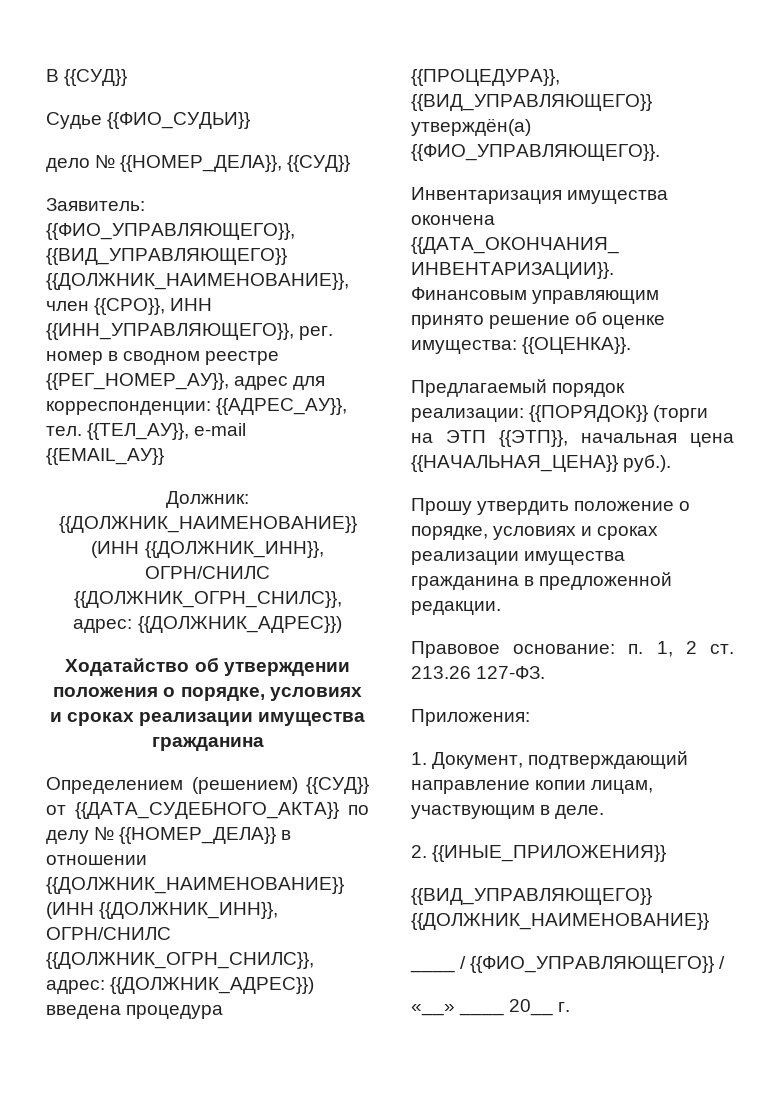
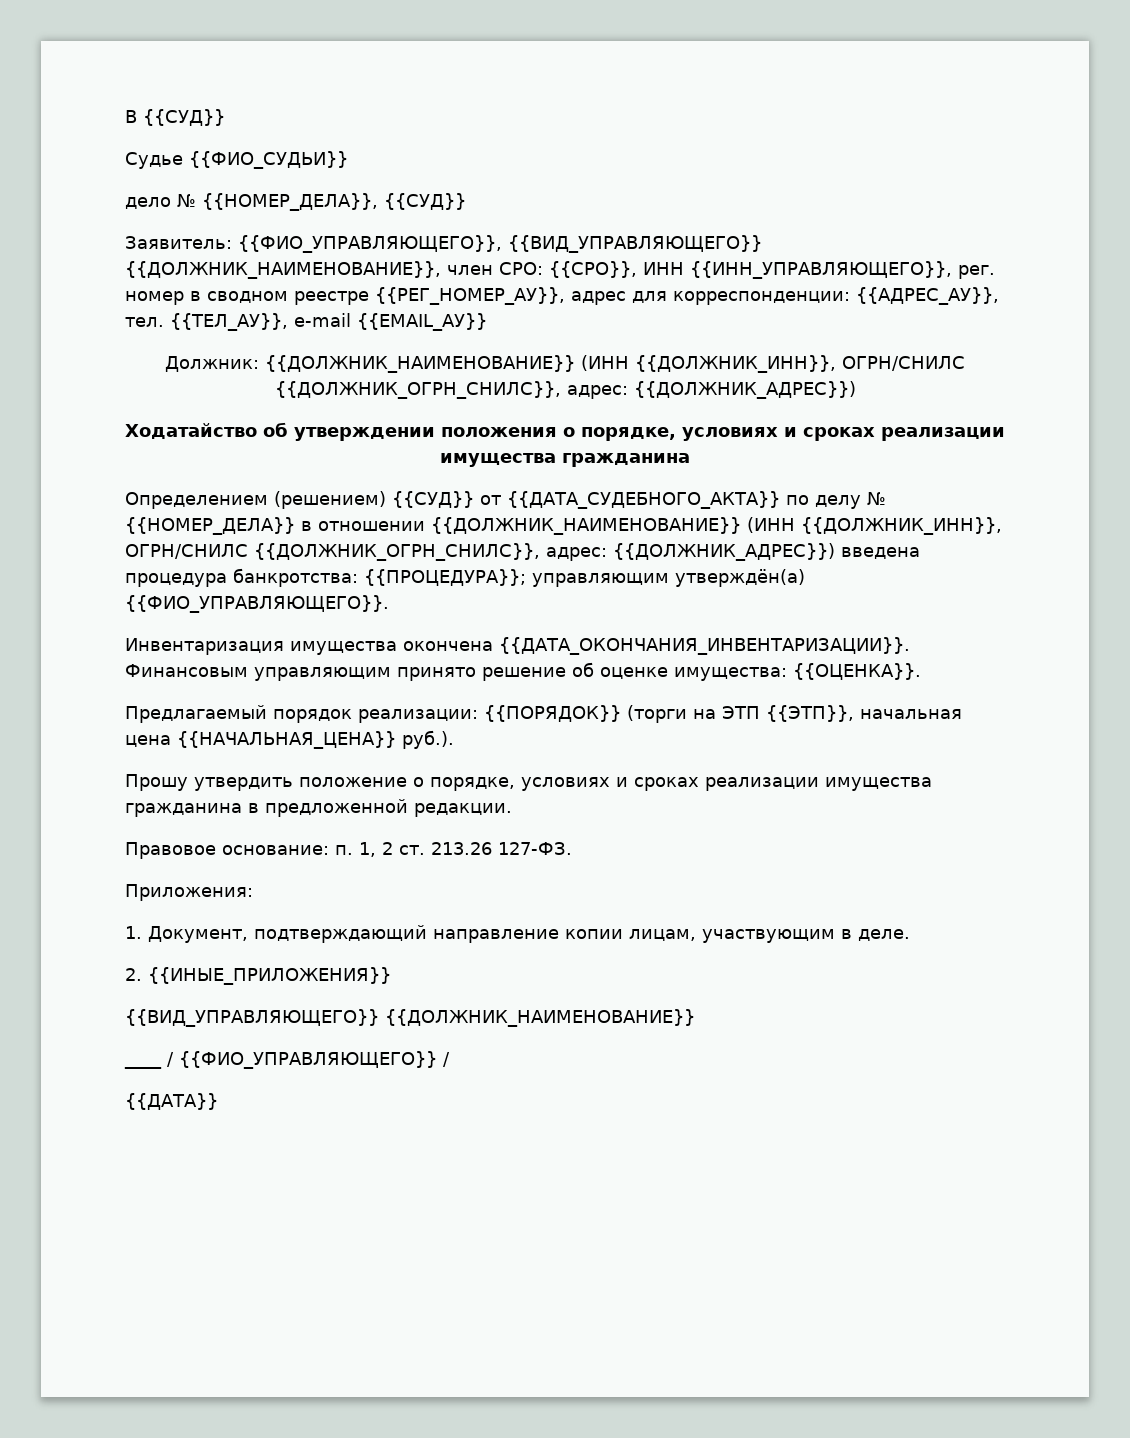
- Заявитель: {{ФИО_УПРАВЛЯЮЩЕГО}}, {{ВИД_УПРАВЛЯЮЩЕГО}} {{ДОЛЖНИК_НАИМЕНОВАНИЕ}}, член {{СРО}}, ИНН {{ИНН_УПРАВЛЯЮЩЕГО}}, рег. номер в сводном реестре {{РЕГ_НОМЕР_АУ}}, адрес для корреспонденции: {{АДРЕС_АУ}}, тел.
+ Заявитель: {{ФИО_УПРАВЛЯЮЩЕГО}}, {{ВИД_УПРАВЛЯЮЩЕГО}} {{ДОЛЖНИК_НАИМЕНОВАНИЕ}}, член СРО: {{СРО}}, ИНН {{ИНН_УПРАВЛЯЮЩЕГО}}, рег. номер в сводном реестре {{РЕГ_НОМЕР_АУ}}, адрес для корреспонденции: {{АДРЕС_АУ}}, тел.
- Определением (решением) {{СУД}} от {{ДАТА_СУДЕБНОГО_АКТА}} по делу № {{НОМЕР_ДЕЛА}} в отношении {{ДОЛЖНИК_НАИМЕНОВАНИЕ}} (ИНН {{ДОЛЖНИК_ИНН}}, ОГРН/СНИЛС {{ДОЛЖНИК_ОГРН_СНИЛС}}, адрес: {{ДОЛЖНИК_АДРЕС}}) введена процедура {{ПРОЦЕДУРА}}, {{ВИД_УПРАВЛЯЮЩЕГО}} утверждён(а) {{ФИО_УПРАВЛЯЮЩЕГО}}.
+ Определением (решением) {{СУД}} от {{ДАТА_СУДЕБНОГО_АКТА}} по делу № {{НОМЕР_ДЕЛА}} в отношении {{ДОЛЖНИК_НАИМЕНОВАНИЕ}} (ИНН {{ДОЛЖНИК_ИНН}}, ОГРН/СНИЛС {{ДОЛЖНИК_ОГРН_СНИЛС}}, адрес: {{ДОЛЖНИК_АДРЕС}}) введена процедура банкротства: {{ПРОЦЕДУРА}}; управляющим утверждён(а) {{ФИО_УПРАВЛЯЮЩЕГО}}.
- «__» ____ 20__ г.
+ {{ДАТА}}

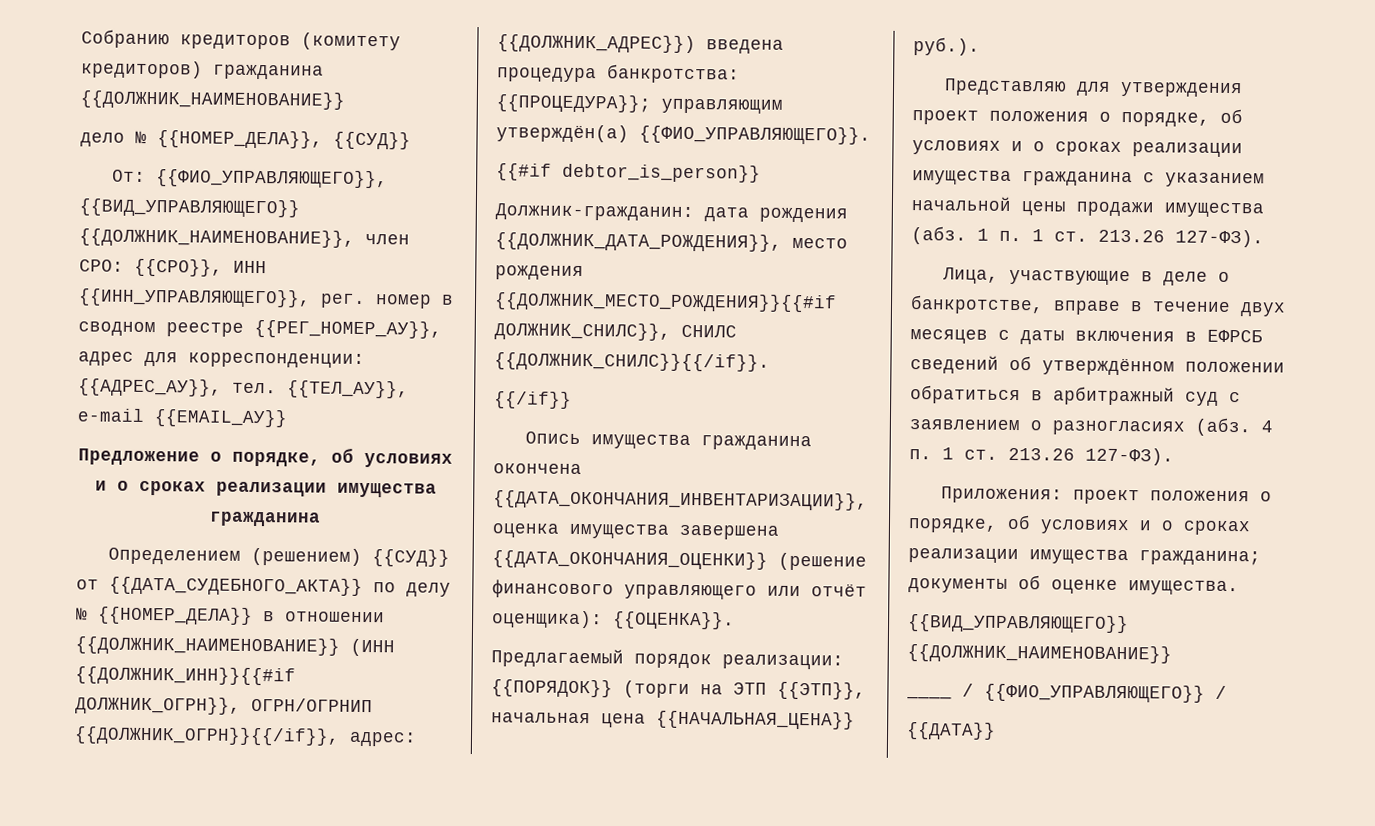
- В {{СУД}}
- Судье {{ФИО_СУДЬИ}}
+ Собранию кредиторов (комитету кредиторов) гражданина {{ДОЛЖНИК_НАИМЕНОВАНИЕ}}
- Заявитель: {{ФИО_УПРАВЛЯЮЩЕГО}}, {{ВИД_УПРАВЛЯЮЩЕГО}} {{ДОЛЖНИК_НАИМЕНОВАНИЕ}}, член СРО: {{СРО}}, ИНН {{ИНН_УПРАВЛЯЮЩЕГО}}, рег. номер в сводном реестре {{РЕГ_НОМЕР_АУ}}, адрес для корреспонденции: {{АДРЕС_АУ}}, тел.
+ От: {{ФИО_УПРАВЛЯЮЩЕГО}}, {{ВИД_УПРАВЛЯЮЩЕГО}} {{ДОЛЖНИК_НАИМЕНОВАНИЕ}}, член СРО: {{СРО}}, ИНН {{ИНН_УПРАВЛЯЮЩЕГО}}, рег. номер в сводном реестре {{РЕГ_НОМЕР_АУ}}, адрес для корреспонденции: {{АДРЕС_АУ}}, тел.
- Должник: {{ДОЛЖНИК_НАИМЕНОВАНИЕ}} (ИНН {{ДОЛЖНИК_ИНН}}, ОГРН/СНИЛС {{ДОЛЖНИК_ОГРН_СНИЛС}}, адрес: {{ДОЛЖНИК_АДРЕС}})
- Ходатайство об утверждении положения о порядке, условиях и сроках реализации имущества гражданина
+ Предложение о порядке, об условиях и о сроках реализации имущества гражданина
- Определением (решением) {{СУД}} от {{ДАТА_СУДЕБНОГО_АКТА}} по делу № {{НОМЕР_ДЕЛА}} в отношении {{ДОЛЖНИК_НАИМЕНОВАНИЕ}} (ИНН {{ДОЛЖНИК_ИНН}}, ОГРН/СНИЛС {{ДОЛЖНИК_ОГРН_СНИЛС}}, адрес: {{ДОЛЖНИК_АДРЕС}}) введена процедура банкротства: {{ПРОЦЕДУРА}}; управляющим утверждён(а) {{ФИО_УПРАВЛЯЮЩЕГО}}.
+ Определением (решением) {{СУД}} от {{ДАТА_СУДЕБНОГО_АКТА}} по делу № {{НОМЕР_ДЕЛА}} в отношении {{ДОЛЖНИК_НАИМЕНОВАНИЕ}} (ИНН {{ДОЛЖНИК_ИНН}}{{#if ДОЛЖНИК_ОГРН}}, ОГРН/ОГРНИП {{ДОЛЖНИК_ОГРН}}{{/if}}, адрес: {{ДОЛЖНИК_АДРЕС}}) введена процедура банкротства: {{ПРОЦЕДУРА}}; управляющим утверждён(а) {{ФИО_УПРАВЛЯЮЩЕГО}}.
- Инвентаризация имущества окончена {{ДАТА_ОКОНЧАНИЯ_ИНВЕНТАРИЗАЦИИ}}. Финансовым управляющим принято решение об оценке имущества: {{ОЦЕНКА}}.
+ {{#if debtor_is_person}}
+ Должник-гражданин: дата рождения {{ДОЛЖНИК_ДАТА_РОЖДЕНИЯ}}, место рождения {{ДОЛЖНИК_МЕСТО_РОЖДЕНИЯ}}{{#if ДОЛЖНИК_СНИЛС}}, СНИЛС {{ДОЛЖНИК_СНИЛС}}{{/if}}.
+ {{/if}}
+ Опись имущества гражданина окончена {{ДАТА_ОКОНЧАНИЯ_ИНВЕНТАРИЗАЦИИ}}, оценка имущества завершена {{ДАТА_ОКОНЧАНИЯ_ОЦЕНКИ}} (решение финансового управляющего или отчёт оценщика): {{ОЦЕНКА}}.
- Прошу утвердить положение о порядке, условиях и сроках реализации имущества гражданина в предложенной редакции.
- Правовое основание: п. 1, 2 ст. 213.26 127-ФЗ.
- Приложения:
- 1. Документ, подтверждающий направление копии лицам, участвующим в деле.
- 2. {{ИНЫЕ_ПРИЛОЖЕНИЯ}}
+ Представляю для утверждения проект положения о порядке, об условиях и о сроках реализации имущества гражданина с указанием начальной цены продажи имущества (абз. 1 п. 1 ст. 213.26 127-ФЗ).
+ Лица, участвующие в деле о банкротстве, вправе в течение двух месяцев с даты включения в ЕФРСБ сведений об утверждённом положении обратиться в арбитражный суд с заявлением о разногласиях (абз. 4 п. 1 ст. 213.26 127-ФЗ).
+ Приложения: проект положения о порядке, об условиях и о сроках реализации имущества гражданина; документы об оценке имущества.

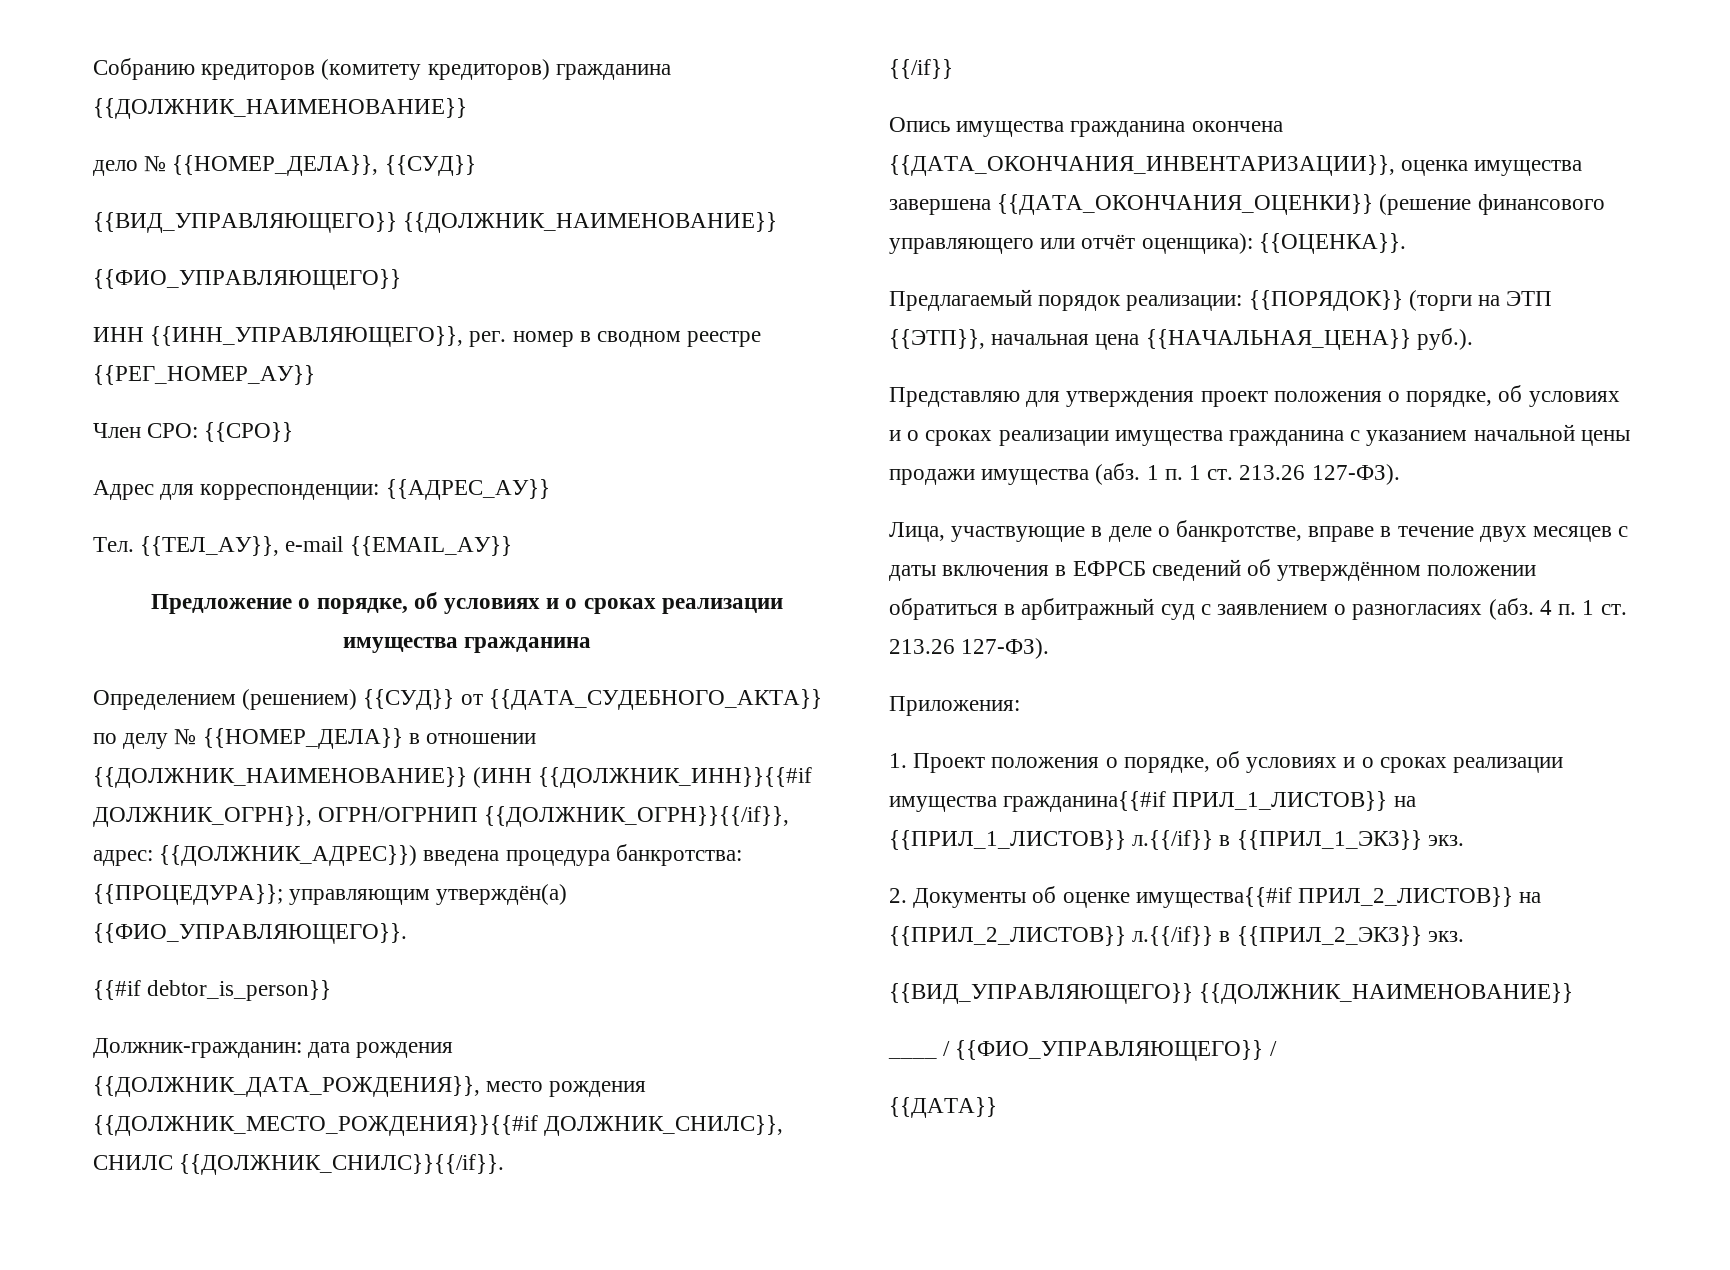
  дело № {{НОМЕР_ДЕЛА}}, {{СУД}}
- От: {{ФИО_УПРАВЛЯЮЩЕГО}}, {{ВИД_УПРАВЛЯЮЩЕГО}} {{ДОЛЖНИК_НАИМЕНОВАНИЕ}}, член СРО: {{СРО}}, ИНН {{ИНН_УПРАВЛЯЮЩЕГО}}, рег. номер в сводном реестре {{РЕГ_НОМЕР_АУ}}, адрес для корреспонденции: {{АДРЕС_АУ}}, тел. {{ТЕЛ_АУ}}, e-mail {{EMAIL_АУ}}
+ {{ВИД_УПРАВЛЯЮЩЕГО}} {{ДОЛЖНИК_НАИМЕНОВАНИЕ}}
+ {{ФИО_УПРАВЛЯЮЩЕГО}}
+ ИНН {{ИНН_УПРАВЛЯЮЩЕГО}}, рег. номер в сводном реестре {{РЕГ_НОМЕР_АУ}}
+ Член СРО: {{СРО}}
+ Адрес для корреспонденции: {{АДРЕС_АУ}}
+ Тел. {{ТЕЛ_АУ}}, e-mail {{EMAIL_АУ}}
- Приложения: проект положения о порядке, об условиях и о сроках реализации имущества гражданина; документы об оценке имущества.
+ Приложения:
+ 1. Проект положения о порядке, об условиях и о сроках реализации имущества гражданина{{#if ПРИЛ_1_ЛИСТОВ}} на {{ПРИЛ_1_ЛИСТОВ}} л.{{/if}} в {{ПРИЛ_1_ЭКЗ}} экз.
+ 2. Документы об оценке имущества{{#if ПРИЛ_2_ЛИСТОВ}} на {{ПРИЛ_2_ЛИСТОВ}} л.{{/if}} в {{ПРИЛ_2_ЭКЗ}} экз.

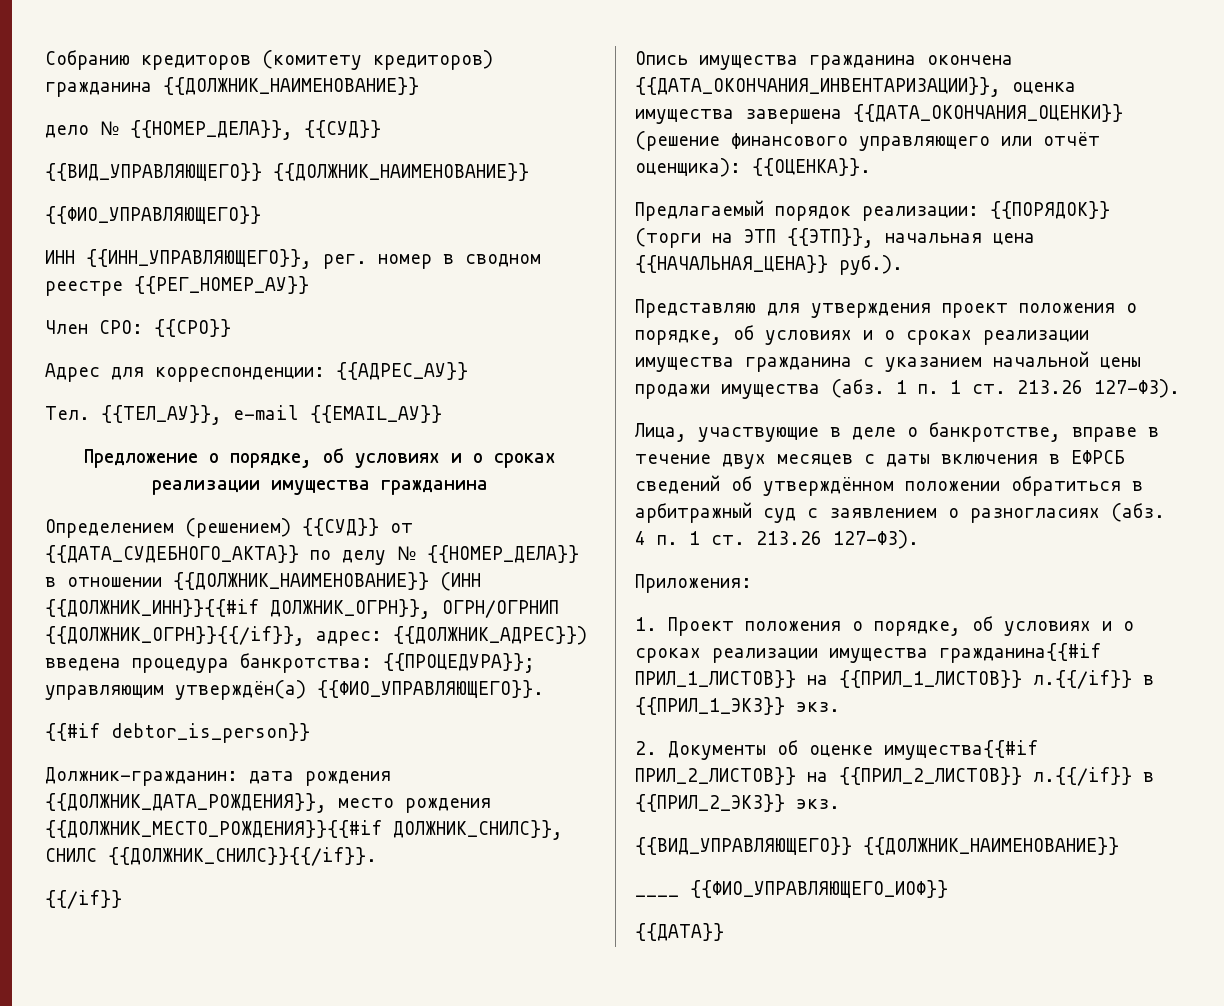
- ____ / {{ФИО_УПРАВЛЯЮЩЕГО}} /
+ ____ {{ФИО_УПРАВЛЯЮЩЕГО_ИОФ}}

